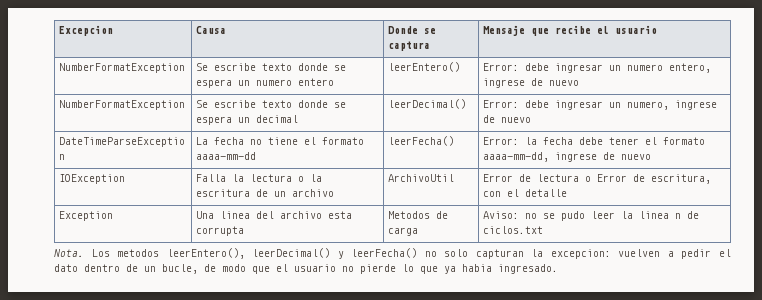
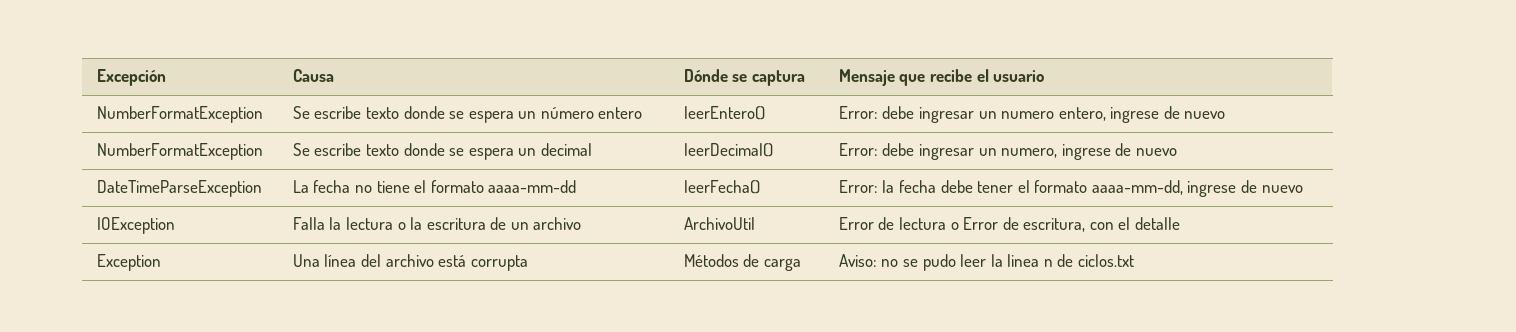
- Excepcion | Causa | Donde se captura | Mensaje que recibe el usuario
+ Excepción | Causa | Dónde se captura | Mensaje que recibe el usuario
- NumberFormatException | Se escribe texto donde se espera un numero entero | leerEntero() | Error: debe ingresar un numero entero, ingrese de nuevo
+ NumberFormatException | Se escribe texto donde se espera un número entero | leerEntero() | Error: debe ingresar un numero entero, ingrese de nuevo
- Exception | Una linea del archivo esta corrupta | Metodos de carga | Aviso: no se pudo leer la linea n de ciclos.txt
+ Exception | Una línea del archivo está corrupta | Métodos de carga | Aviso: no se pudo leer la linea n de ciclos.txt
- Nota. Los metodos leerEntero(), leerDecimal() y leerFecha() no solo capturan la excepcion: vuelven a pedir el dato dentro de un bucle, de modo que el usuario no pierde lo que ya habia ingresado.

